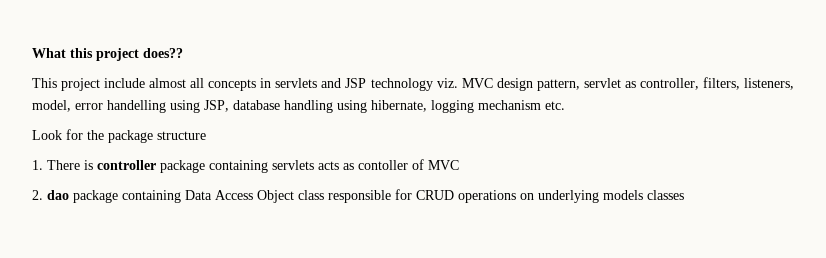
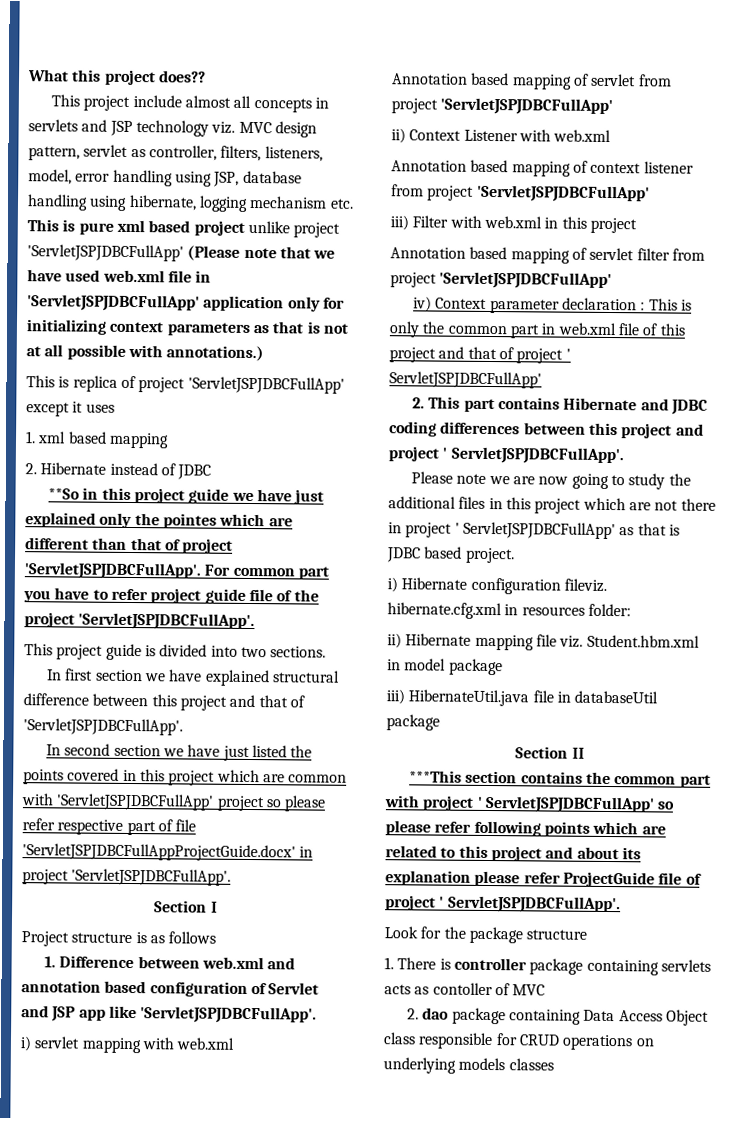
- This project include almost all concepts in servlets and JSP technology viz. MVC design pattern, servlet as controller, filters, listeners, model, error handelling using JSP, database handling using hibernate, logging mechanism etc.
+ This project include almost all concepts in servlets and JSP technology viz. MVC design pattern, servlet as controller, filters, listeners, model, error handling using JSP, database handling using hibernate, logging mechanism etc. This is pure xml based project unlike project 'ServletJSPJDBCFullApp' (Please note that we have used web.xml file in 'ServletJSPJDBCFullApp' application only for initializing context parameters as that is not at all possible with annotations.)
+ This is replica of project 'ServletJSPJDBCFullApp' except it uses
+ 1. xml based mapping
+ 2. Hibernate instead of JDBC
+ **So in this project guide we have just explained only the pointes which are different than that of project 'ServletJSPJDBCFullApp'. For common part you have to refer project guide file of the project 'ServletJSPJDBCFullApp'.
+ This project guide is divided into two sections.
+ In first section we have explained structural difference between this project and that of 'ServletJSPJDBCFullApp'.
+ In second section we have just listed the points covered in this project which are common with 'ServletJSPJDBCFullApp' project so please refer respective part of file 'ServletJSPJDBCFullAppProjectGuide.docx' in project 'ServletJSPJDBCFullApp'.
+ Section I
+ Project structure is as follows
+ 1. Difference between web.xml and annotation based configuration of Servlet and JSP app like 'ServletJSPJDBCFullApp'.
+ i) servlet mapping with web.xml
+ Annotation based mapping of servlet from project 'ServletJSPJDBCFullApp'
+ ii) Context Listener with web.xml
+ Annotation based mapping of context listener from project 'ServletJSPJDBCFullApp'
+ iii) Filter with web.xml in this project
+ Annotation based mapping of servlet filter from project 'ServletJSPJDBCFullApp'
+ iv) Context parameter declaration : This is only the common part in web.xml file of this project and that of project ' ServletJSPJDBCFullApp'
+ 2. This part contains Hibernate and JDBC coding differences between this project and project ' ServletJSPJDBCFullApp'.
+ Please note we are now going to study the additional files in this project which are not there in project ' ServletJSPJDBCFullApp' as that is JDBC based project.
+ i) Hibernate configuration fileviz. hibernate.cfg.xml in resources folder:
+ ii) Hibernate mapping file viz. Student.hbm.xml in model package
+ iii) HibernateUtil.java file in databaseUtil package
+ Section II
+ ***This section contains the common part with project ' ServletJSPJDBCFullApp' so please refer following points which are related to this project and about its explanation please refer ProjectGuide file of project ' ServletJSPJDBCFullApp'.

